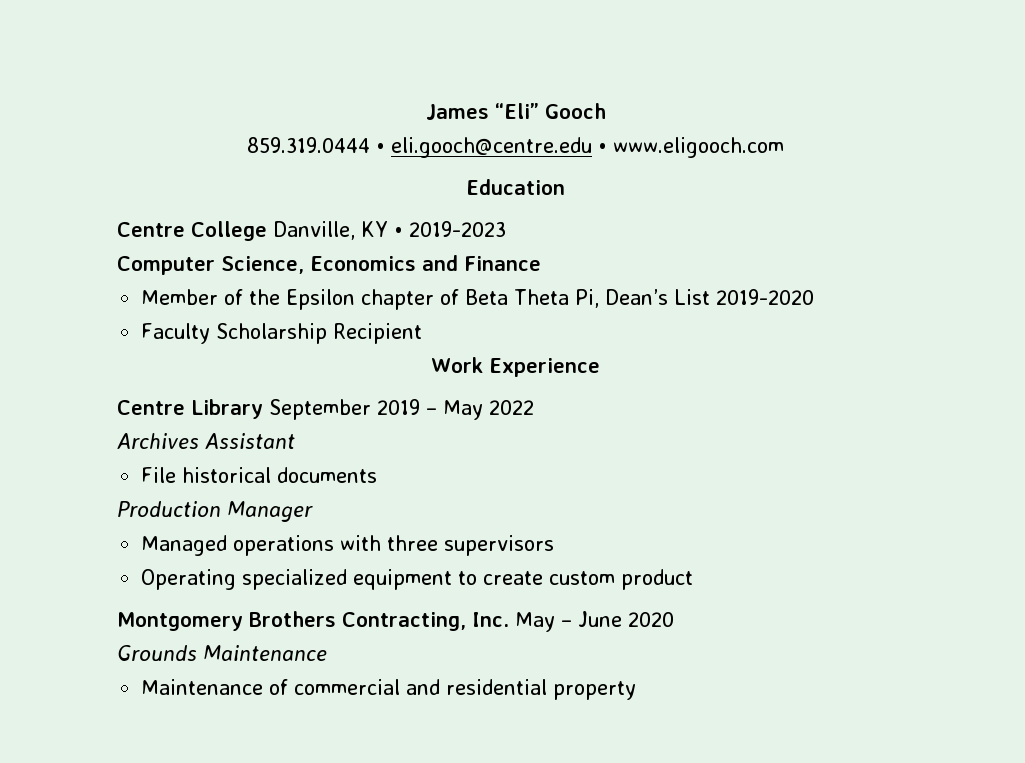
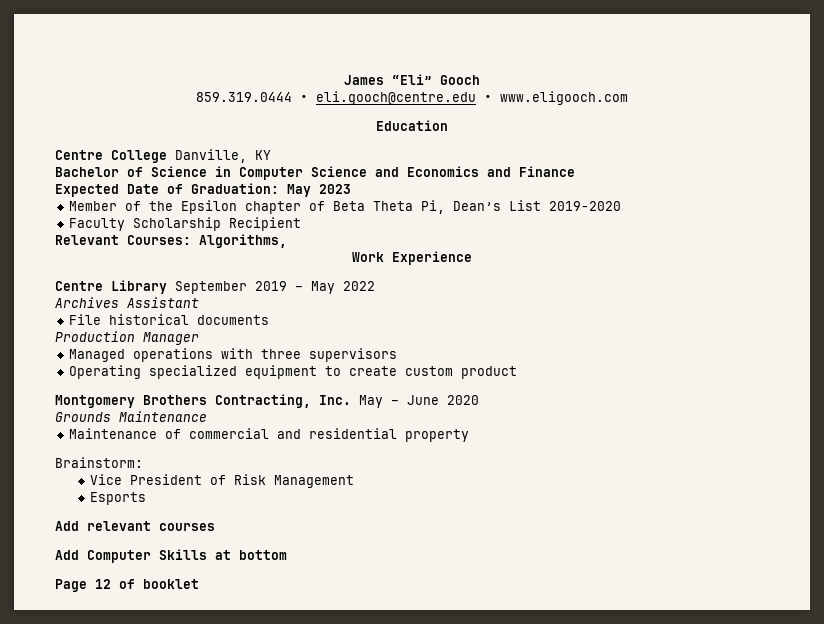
- Centre College Danville, KY • 2019-2023
- Computer Science, Economics and Finance
+ Centre College Danville, KY
+ Bachelor of Science in Computer Science and Economics and Finance
+ Expected Date of Graduation: May 2023
+ Relevant Courses: Algorithms,
+ Brainstorm:
+ Vice President of Risk Management
+ Esports
+ Add relevant courses
+ Add Computer Skills at bottom
+ Page 12 of booklet

